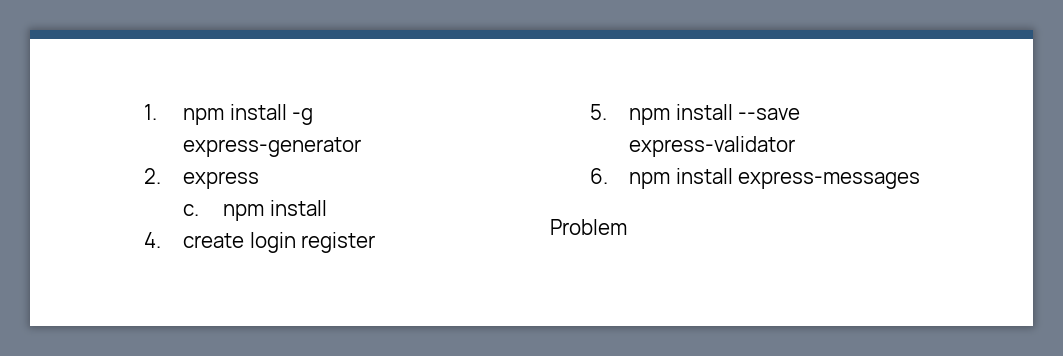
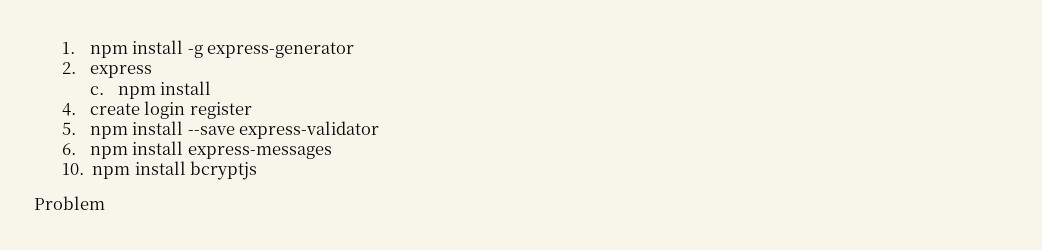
+ 10. npm install bcryptjs

